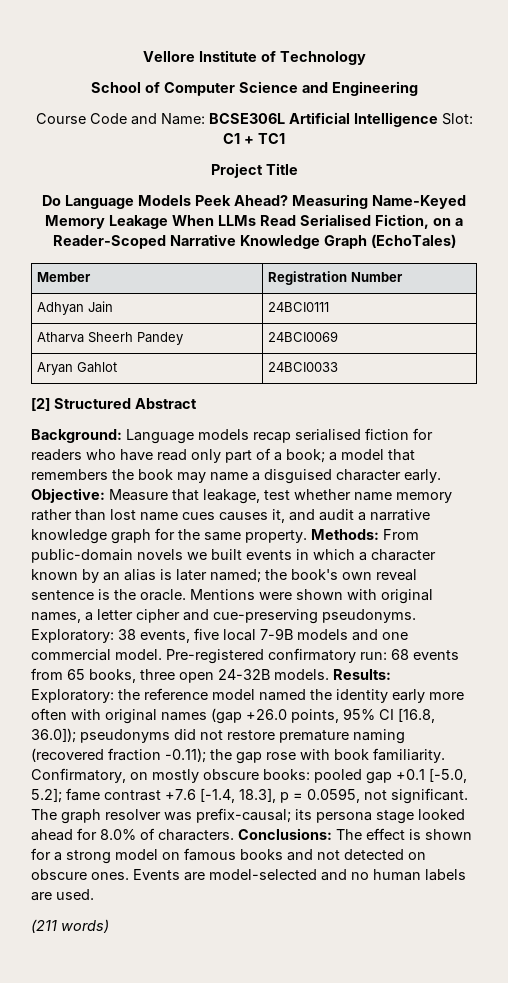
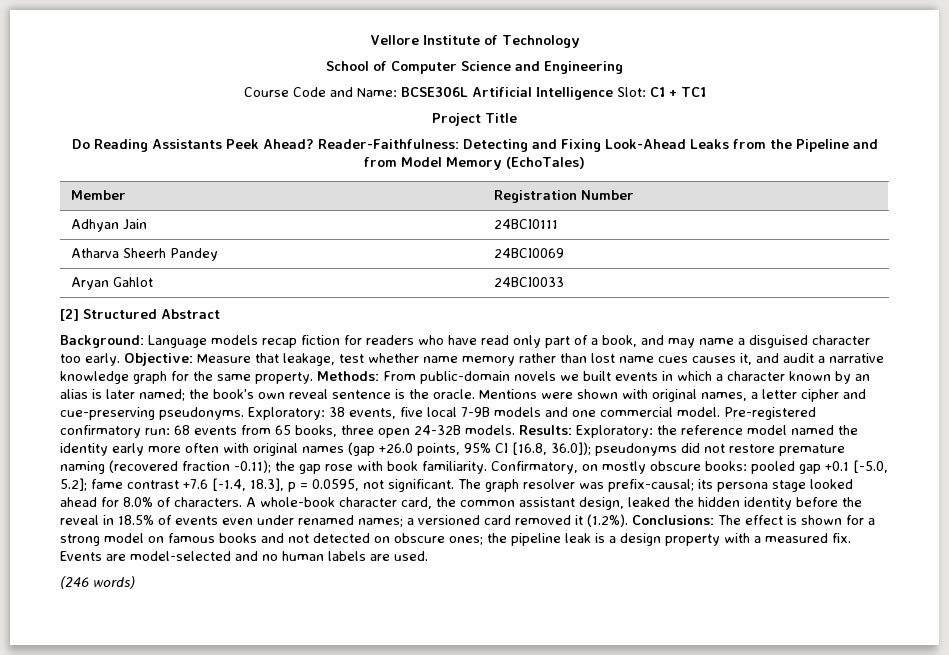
- Do Language Models Peek Ahead? Measuring Name-Keyed Memory Leakage When LLMs Read Serialised Fiction, on a Reader-Scoped Narrative Knowledge Graph (EchoTales)
+ Do Reading Assistants Peek Ahead? Reader-Faithfulness: Detecting and Fixing Look-Ahead Leaks from the Pipeline and from Model Memory (EchoTales)
- Background: Language models recap serialised fiction for readers who have read only part of a book; a model that remembers the book may name a disguised character early.
+ Background: Language models recap fiction for readers who have read only part of a book, and may name a disguised character too early.
- Conclusions: The effect is shown for a strong model on famous books and not detected on obscure ones.
+ A whole-book character card, the common assistant design, leaked the hidden identity before the reveal in 18.5% of events even under renamed names; a versioned card removed it (1.2%). Conclusions: The effect is shown for a strong model on famous books and not detected on obscure ones; the pipeline leak is a design property with a measured fix.
- (211 words)
+ (246 words)

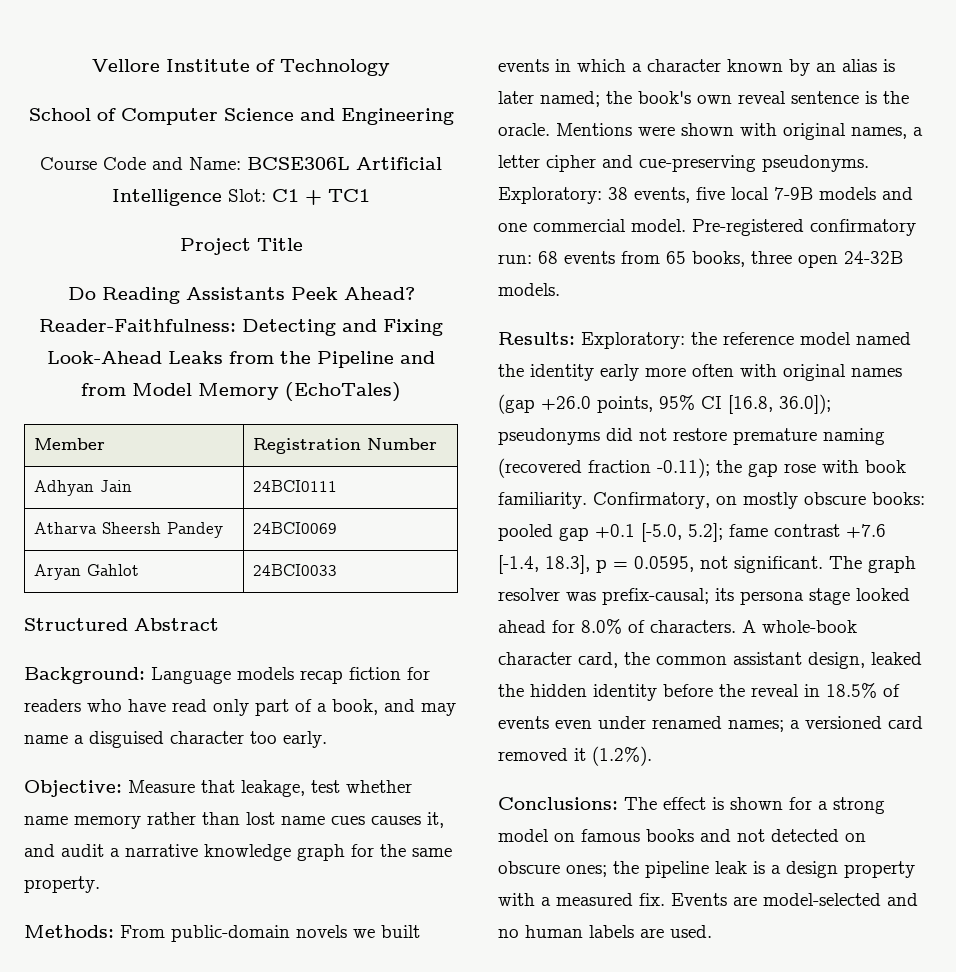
- Atharva Sheerh Pandey | 24BCI0069
+ Atharva Sheersh Pandey | 24BCI0069
- [2] Structured Abstract
+ Structured Abstract
- Language models recap fiction for readers who have read only part of a book, and may name a disguised character too early. Objective:
+ Language models recap fiction for readers who have read only part of a book, and may name a disguised character too early.
+ Objective:
- Measure that leakage, test whether name memory rather than lost name cues causes it, and audit a narrative knowledge graph for the same property. Methods:
+ Measure that leakage, test whether name memory rather than lost name cues causes it, and audit a narrative knowledge graph for the same property.
+ Methods:
- Pre-registered confirmatory run: 68 events from 65 books, three open 24-32B models. Results: Exploratory: the reference model named the identity early more often with original names (gap +26.0 points, 95% CI [16.8, 36.0]); pseudonyms did not restore premature naming (recovered fraction -0.11); the gap rose with book familiarity.
+ Pre-registered confirmatory run: 68 events from 65 books, three open 24-32B models.
+ Results: Exploratory: the reference model named the identity early more often with original names (gap +26.0 points, 95% CI [16.8, 36.0]); pseudonyms did not restore premature naming (recovered fraction -0.11); the gap rose with book familiarity.
- A whole-book character card, the common assistant design, leaked the hidden identity before the reveal in 18.5% of events even under renamed names; a versioned card removed it (1.2%). Conclusions: The effect is shown for a strong model on famous books and not detected on obscure ones; the pipeline leak is a design property with a measured fix.
+ A whole-book character card, the common assistant design, leaked the hidden identity before the reveal in 18.5% of events even under renamed names; a versioned card removed it (1.2%).
+ Conclusions: The effect is shown for a strong model on famous books and not detected on obscure ones; the pipeline leak is a design property with a measured fix.
- (246 words)

